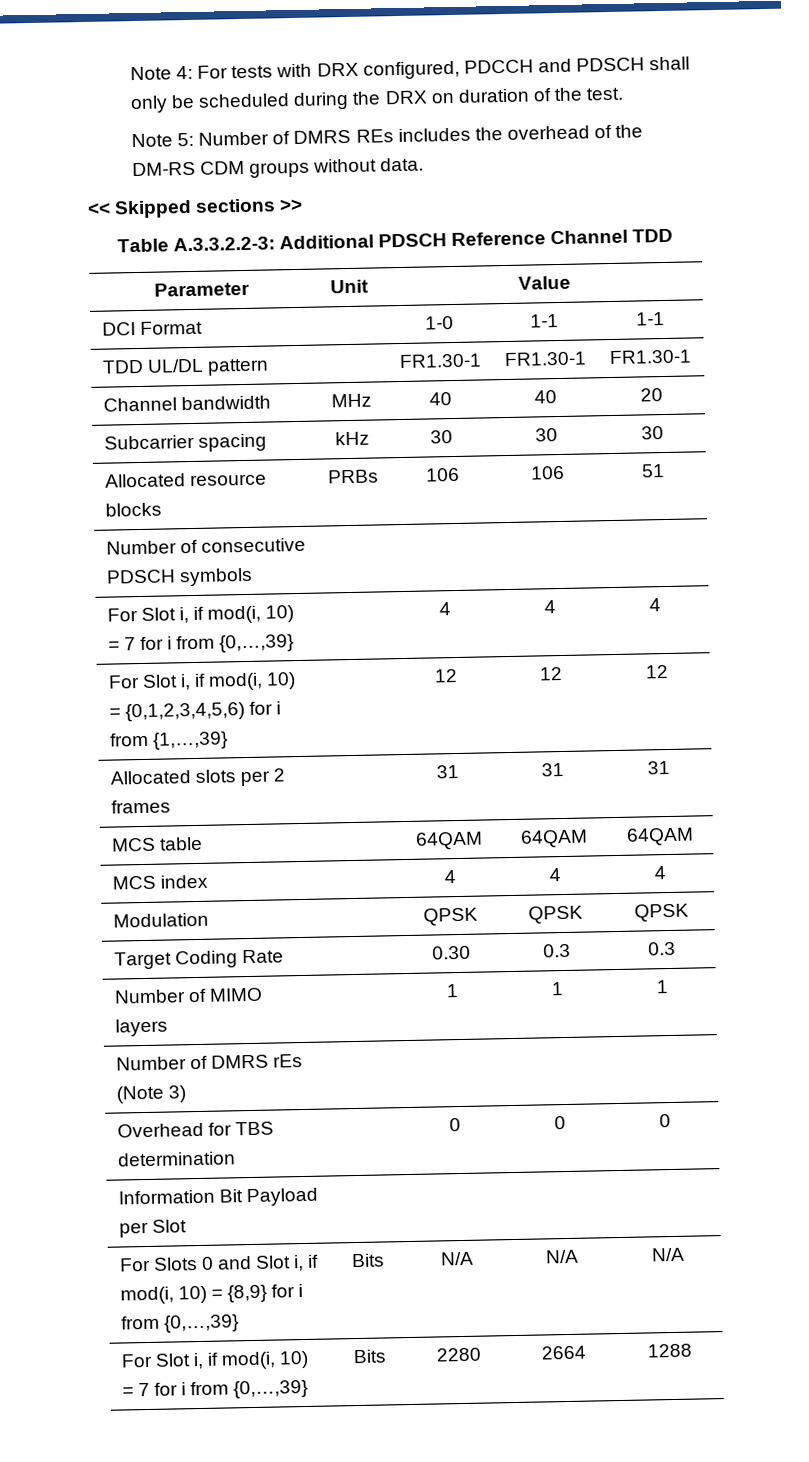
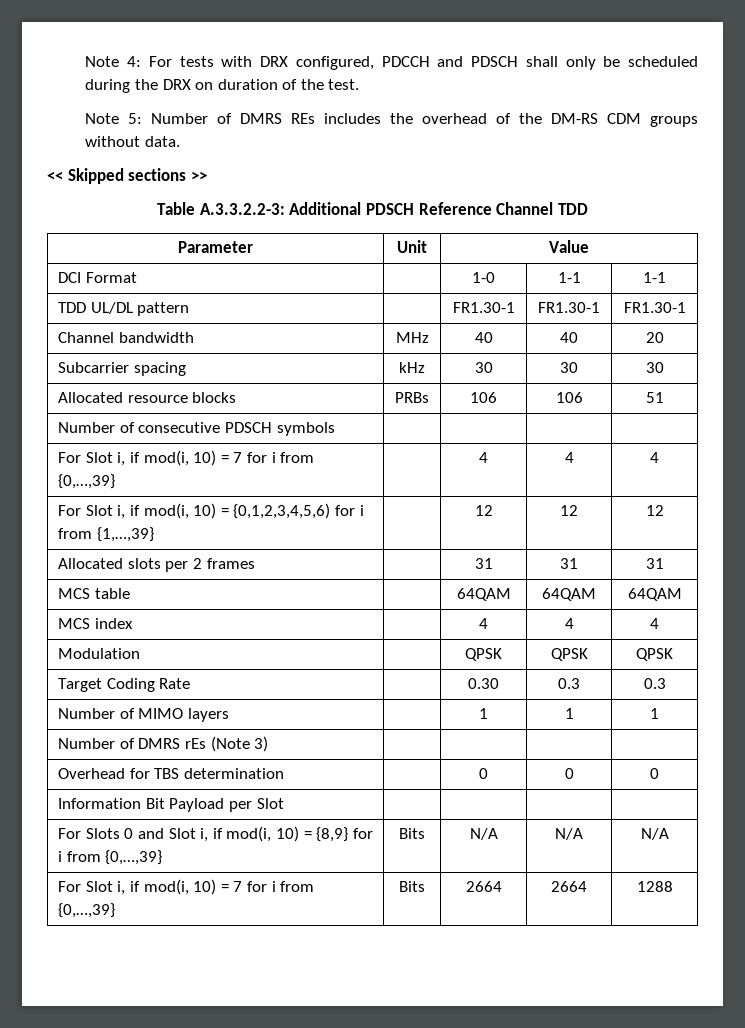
- For Slot i, if mod(i, 10) = 7 for i from {0,…,39} | Bits | 2280 | 2664 | 1288
+ For Slot i, if mod(i, 10) = 7 for i from {0,…,39} | Bits | 2664 | 2664 | 1288

